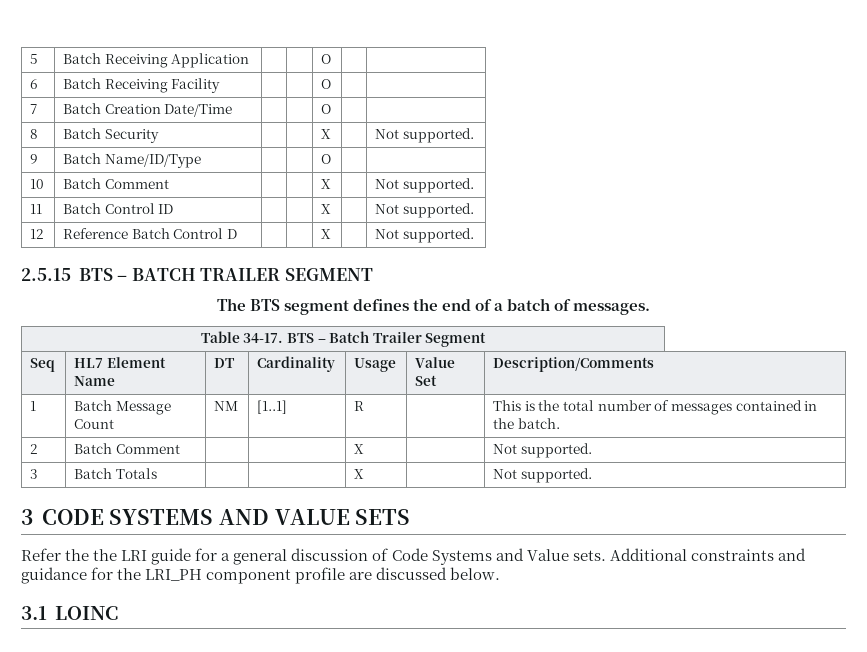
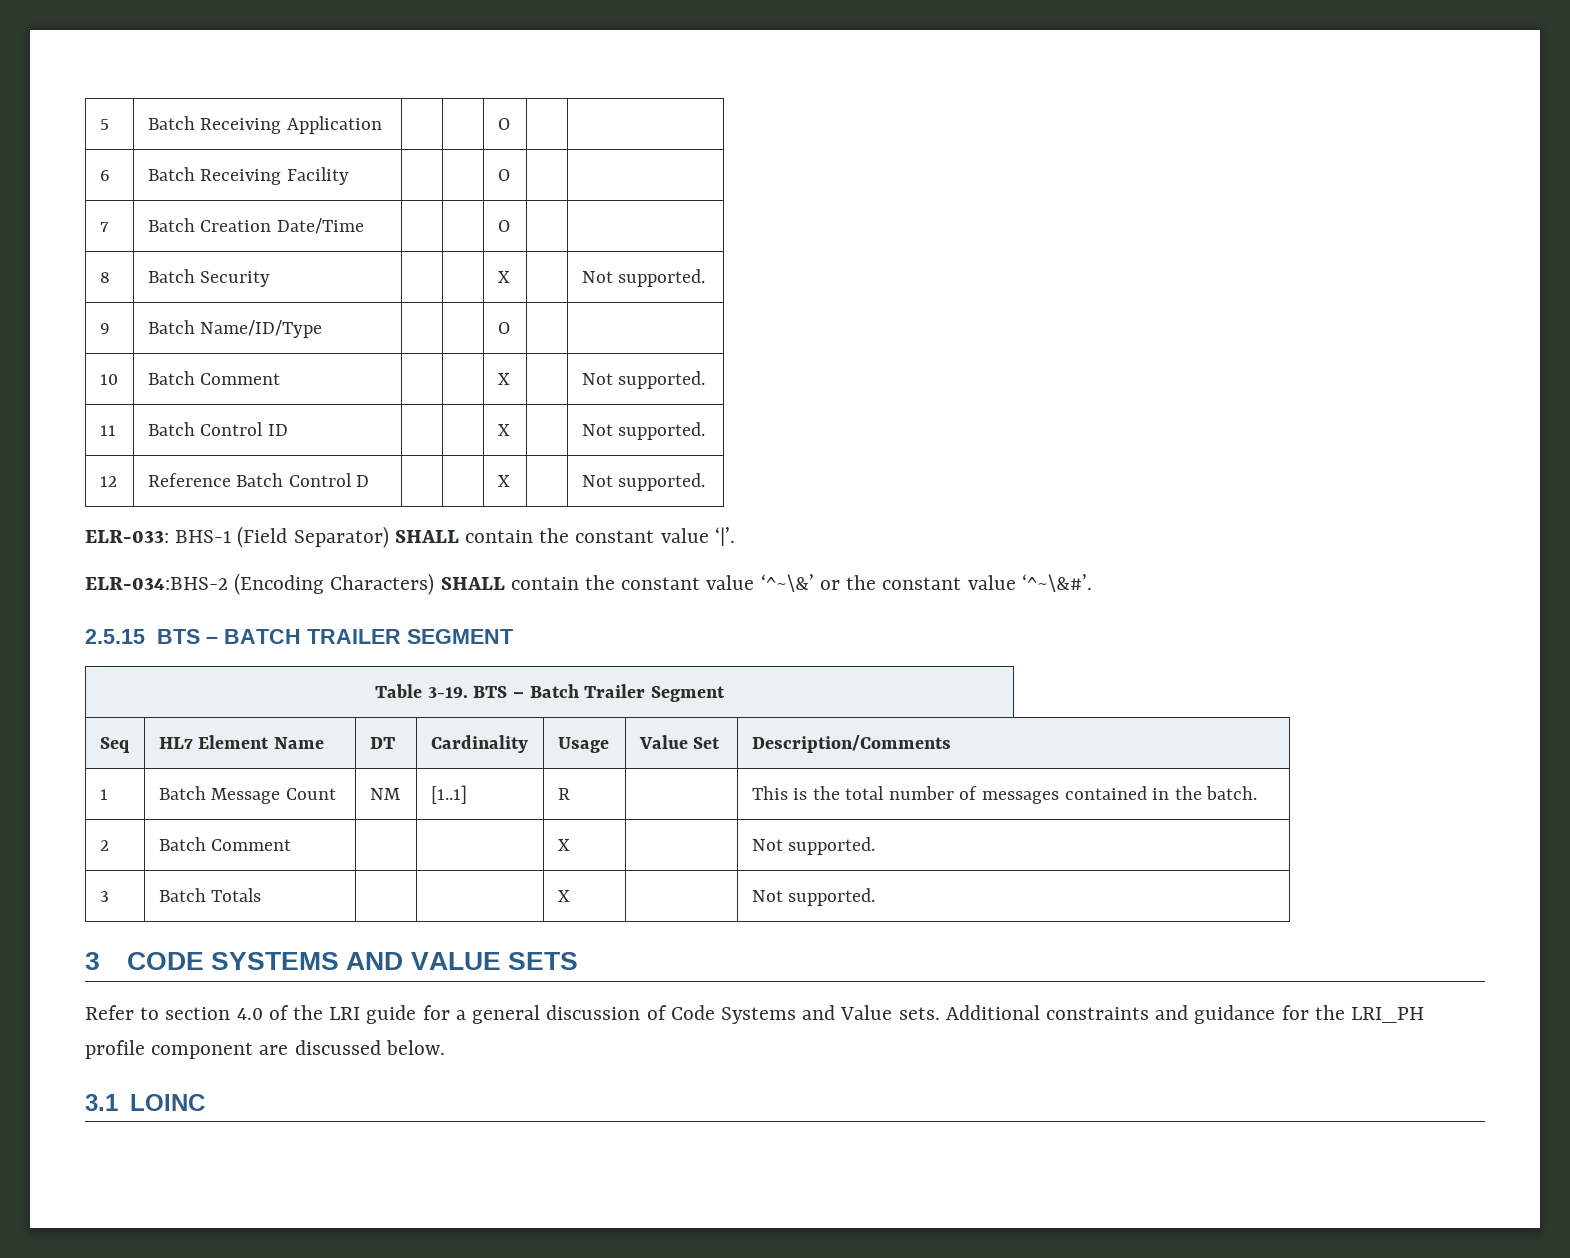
+ ELR-033: BHS-1 (Field Separator) SHALL contain the constant value ‘|’.
+ ELR-034:BHS-2 (Encoding Characters) SHALL contain the constant value ‘^~\&’ or the constant value ‘^~\&#’.
- The BTS segment defines the end of a batch of messages.
- Table 34-17. BTS – Batch Trailer Segment
+ Table 3-19. BTS – Batch Trailer Segment
- Refer the the LRI guide for a general discussion of Code Systems and Value sets.
+ Refer to section 4.0 of the LRI guide for a general discussion of Code Systems and Value sets.
- Additional constraints and guidance for the LRI_PH component profile are discussed below.
+ Additional constraints and guidance for the LRI_PH profile component are discussed below.

